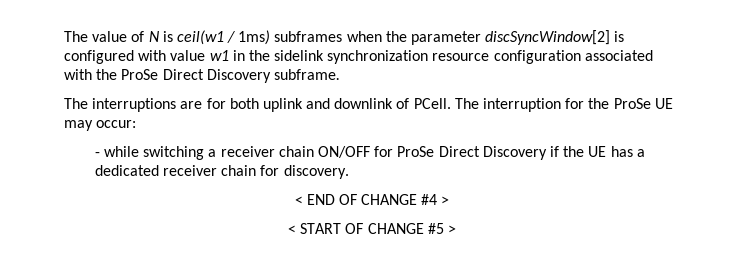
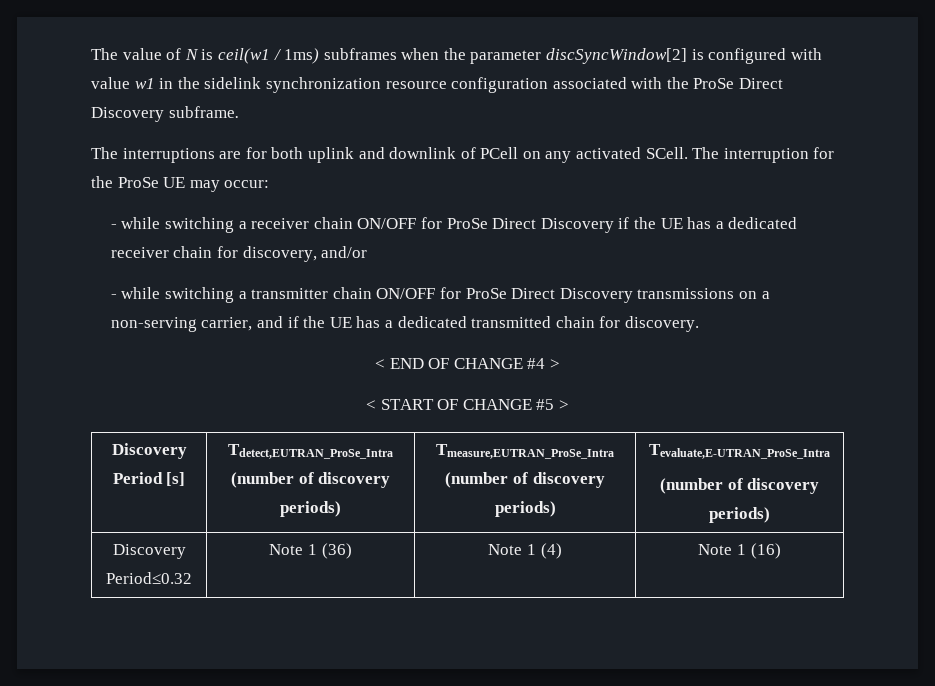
- The interruptions are for both uplink and downlink of PCell.
+ The interruptions are for both uplink and downlink of PCell on any activated SCell.
- - while switching a receiver chain ON/OFF for ProSe Direct Discovery if the UE has a dedicated receiver chain for discovery.
+ - while switching a receiver chain ON/OFF for ProSe Direct Discovery if the UE has a dedicated receiver chain for discovery, and/or
+ - while switching a transmitter chain ON/OFF for ProSe Direct Discovery transmissions on a non-serving carrier, and if the UE has a dedicated transmitted chain for discovery.
+ Discovery Period [s] | Tdetect,EUTRAN_ProSe_Intra (number of discovery periods) | Tmeasure,EUTRAN_ProSe_Intra (number of discovery periods) | Tevaluate,E-UTRAN_ProSe_Intra
+ (number of discovery periods)
+ Discovery Period≤0.32 | Note 1 (36) | Note 1 (4) | Note 1 (16)

